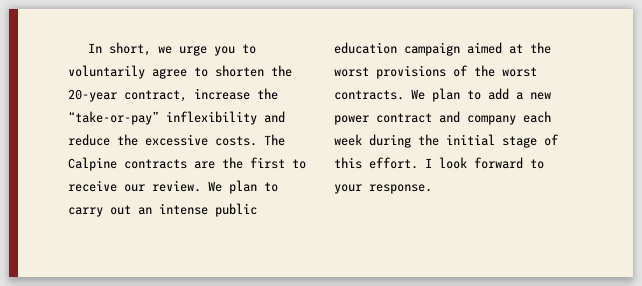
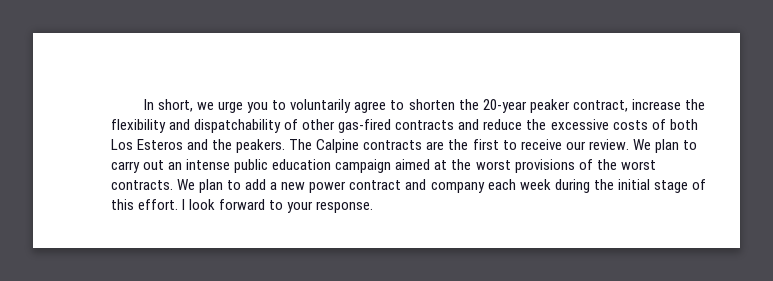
- In short, we urge you to voluntarily agree to shorten the 20-year contract, increase the “take-or-pay” inflexibility and reduce the excessive costs.
+ In short, we urge you to voluntarily agree to shorten the 20-year peaker contract, increase the flexibility and dispatchability of other gas-fired contracts and reduce the excessive costs of both Los Esteros and the peakers.

